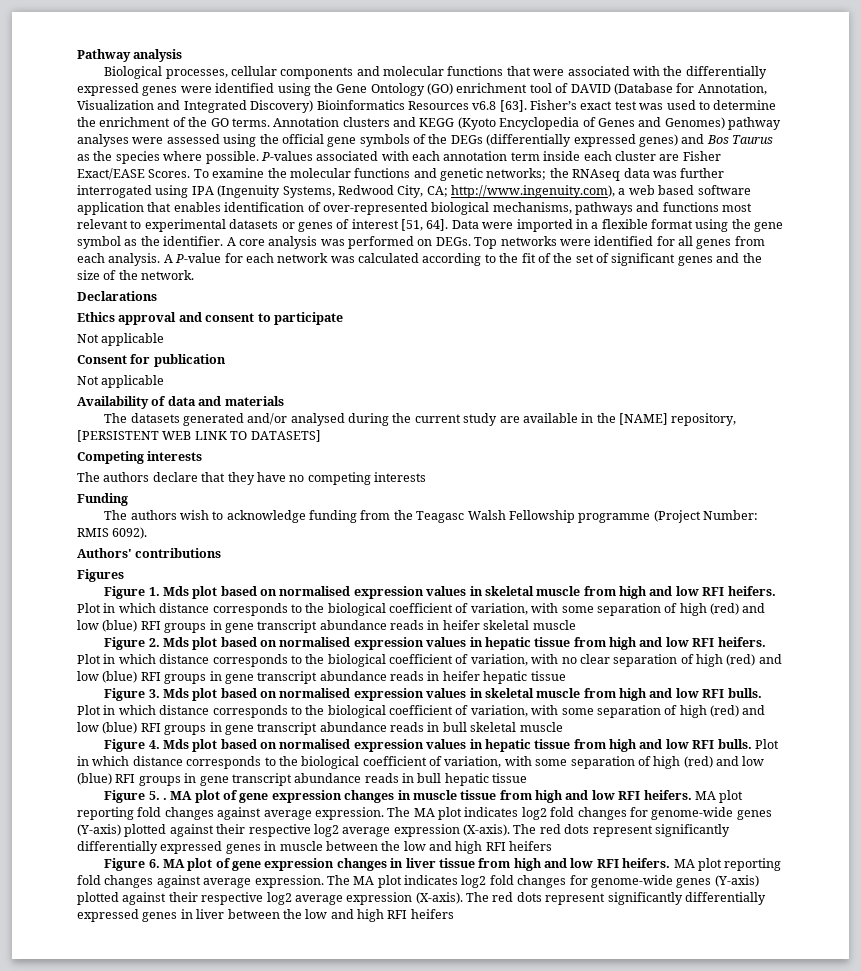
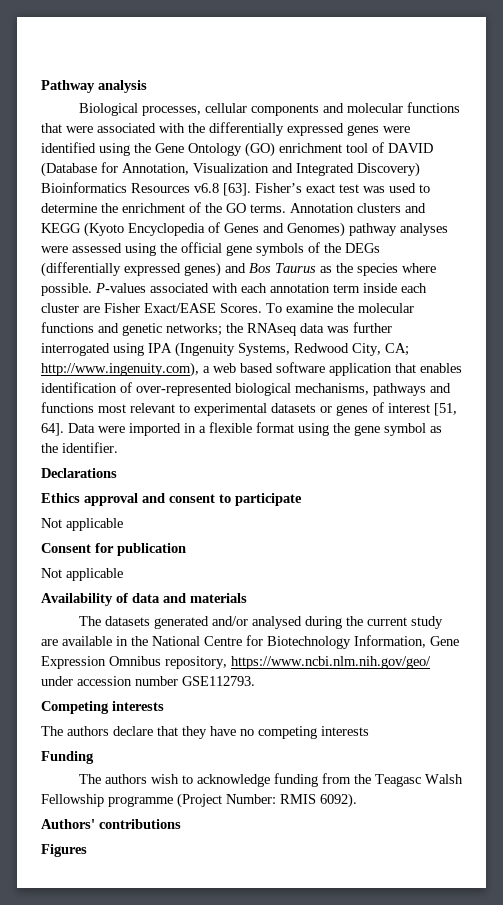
- A core analysis was performed on DEGs. Top networks were identified for all genes from each analysis. A P-value for each network was calculated according to the fit of the set of significant genes and the size of the network.
- The datasets generated and/or analysed during the current study are available in the [NAME] repository, [PERSISTENT WEB LINK TO DATASETS]
+ The datasets generated and/or analysed during the current study are available in the National Centre for Biotechnology Information, Gene Expression Omnibus repository, https://www.ncbi.nlm.nih.gov/geo/ under accession number GSE112793.
- Figure 1. Mds plot based on normalised expression values in skeletal muscle from high and low RFI heifers. Plot in which distance corresponds to the biological coefficient of variation, with some separation of high (red) and low (blue) RFI groups in gene transcript abundance reads in heifer skeletal muscle
- Figure 2. Mds plot based on normalised expression values in hepatic tissue from high and low RFI heifers. Plot in which distance corresponds to the biological coefficient of variation, with no clear separation of high (red) and low (blue) RFI groups in gene transcript abundance reads in heifer hepatic tissue
- Figure 3. Mds plot based on normalised expression values in skeletal muscle from high and low RFI bulls. Plot in which distance corresponds to the biological coefficient of variation, with some separation of high (red) and low (blue) RFI groups in gene transcript abundance reads in bull skeletal muscle
- Figure 4. Mds plot based on normalised expression values in hepatic tissue from high and low RFI bulls. Plot in which distance corresponds to the biological coefficient of variation, with some separation of high (red) and low (blue) RFI groups in gene transcript abundance reads in bull hepatic tissue
- Figure 5. . MA plot of gene expression changes in muscle tissue from high and low RFI heifers. MA plot reporting fold changes against average expression. The MA plot indicates log2 fold changes for genome-wide genes (Y-axis) plotted against their respective log2 average expression (X-axis). The red dots represent significantly differentially expressed genes in muscle between the low and high RFI heifers
- Figure 6. MA plot of gene expression changes in liver tissue from high and low RFI heifers. MA plot reporting fold changes against average expression. The MA plot indicates log2 fold changes for genome-wide genes (Y-axis) plotted against their respective log2 average expression (X-axis). The red dots represent significantly differentially expressed genes in liver between the low and high RFI heifers

